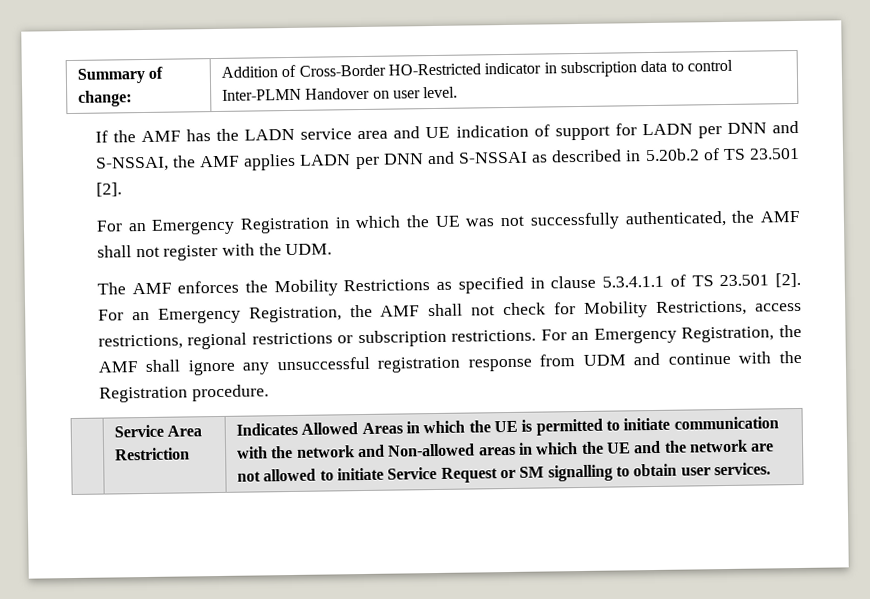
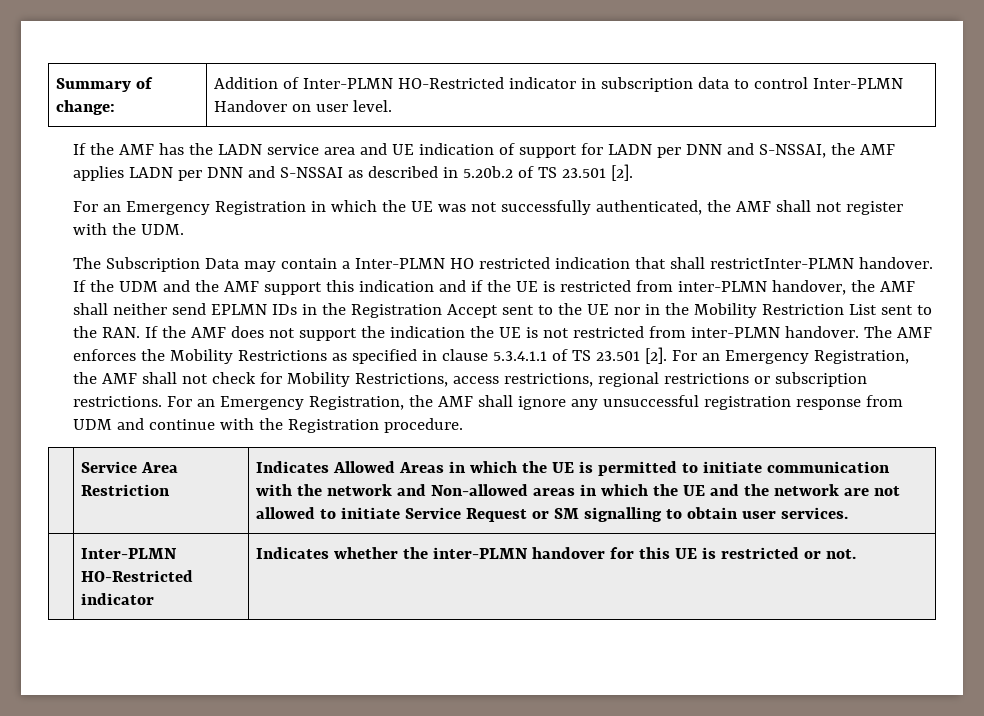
- Summary of change: | Addition of Cross-Border HO-Restricted indicator in subscription data to control Inter-PLMN Handover on user level.
+ Summary of change: | Addition of Inter-PLMN HO-Restricted indicator in subscription data to control Inter-PLMN Handover on user level.
- The AMF enforces the Mobility Restrictions as specified in clause 5.3.4.1.1 of TS 23.501 [2].
+ The Subscription Data may contain a Inter-PLMN HO restricted indication that shall restrictInter-PLMN handover. If the UDM and the AMF support this indication and if the UE is restricted from inter-PLMN handover, the AMF shall neither send EPLMN IDs in the Registration Accept sent to the UE nor in the Mobility Restriction List sent to the RAN. If the AMF does not support the indication the UE is not restricted from inter-PLMN handover. The AMF enforces the Mobility Restrictions as specified in clause 5.3.4.1.1 of TS 23.501 [2].
+ | Inter-PLMN HO-Restricted indicator | Indicates whether the inter-PLMN handover for this UE is restricted or not.

